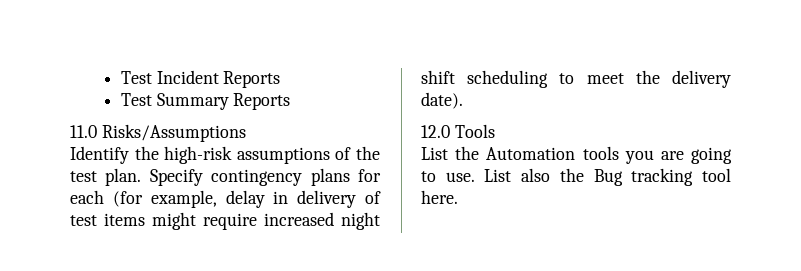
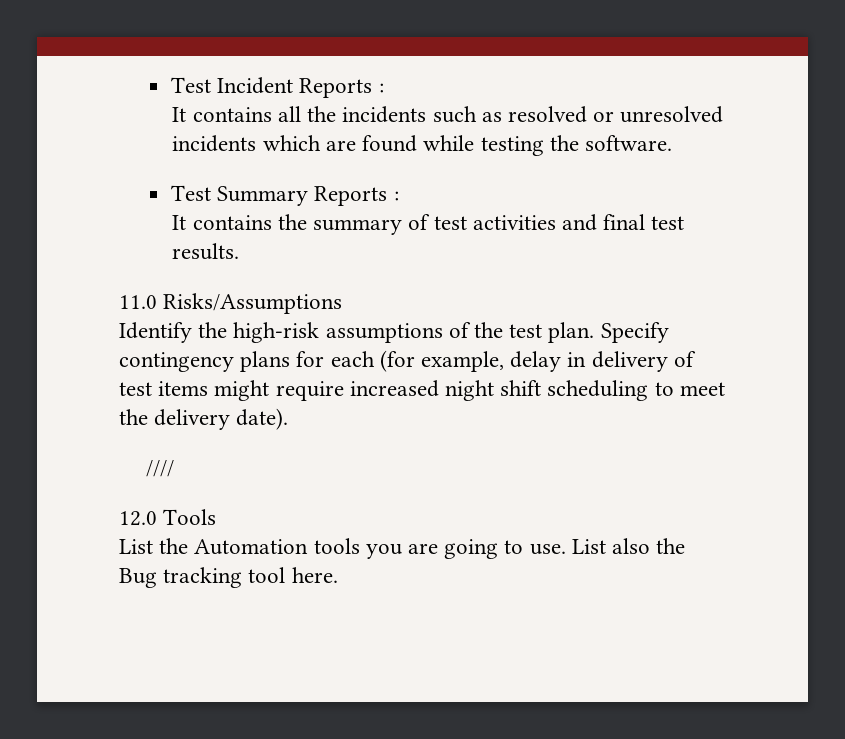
- Test Incident Reports
- Test Summary Reports
+ Test Incident Reports :
+ It contains all the incidents such as resolved or unresolved incidents which are found while testing the software.
+ Test Summary Reports :
+ It contains the summary of test activities and final test results.
+ ////

